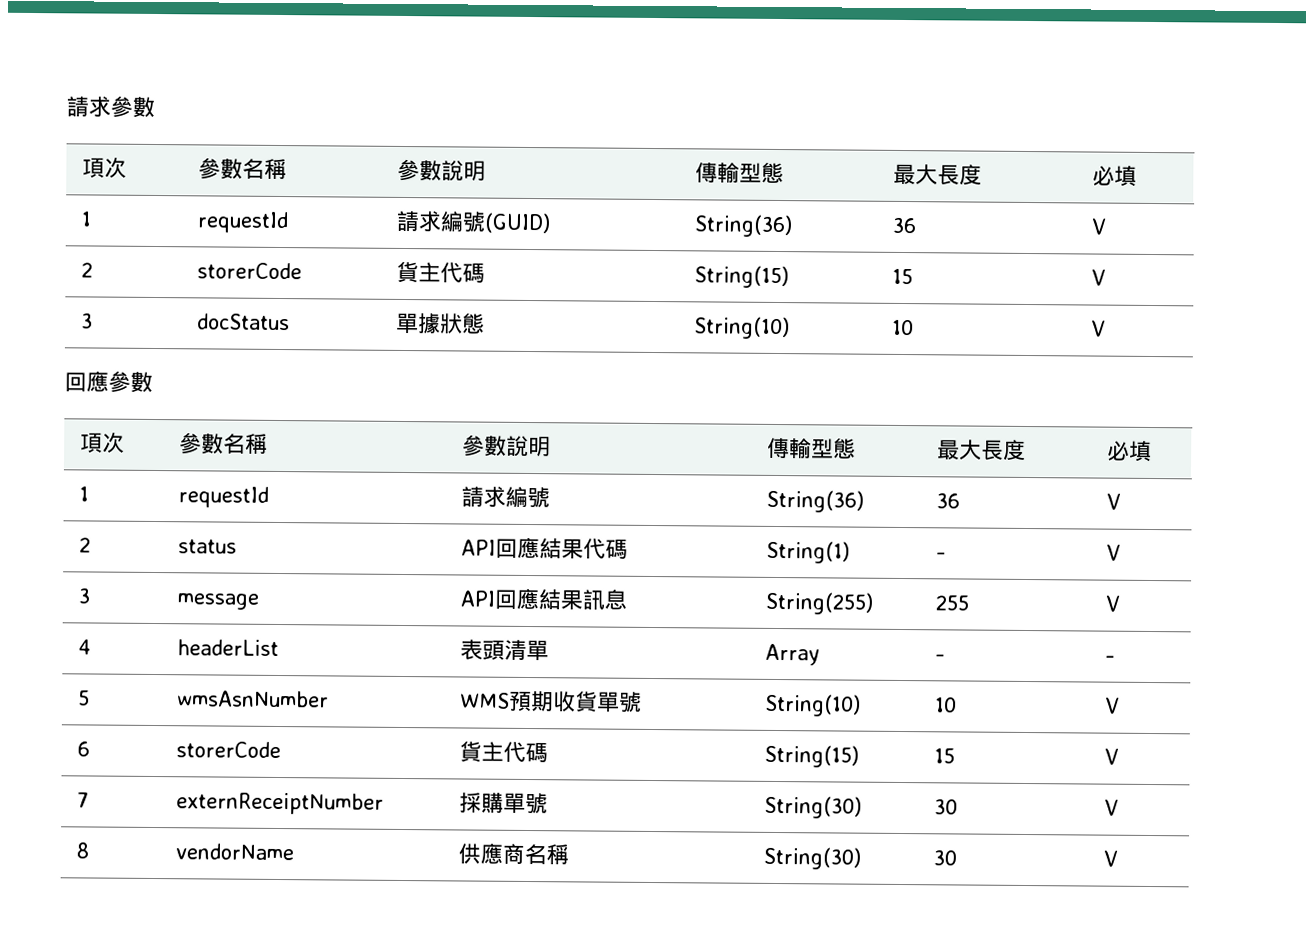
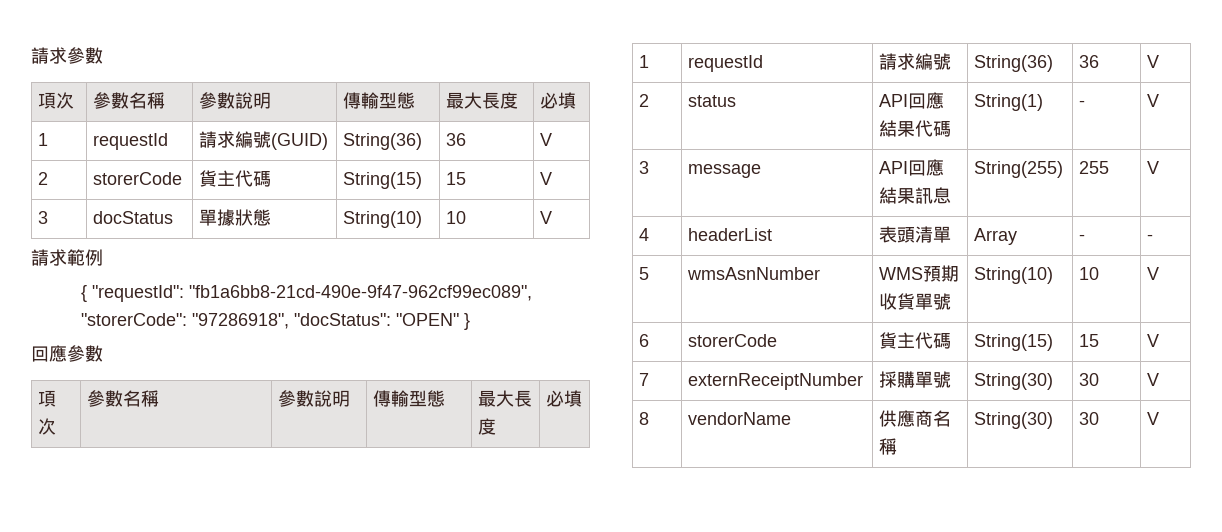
+ 請求範例
+ { "requestId": "fb1a6bb8-21cd-490e-9f47-962cf99ec089", "storerCode": "97286918", "docStatus": "OPEN" }

